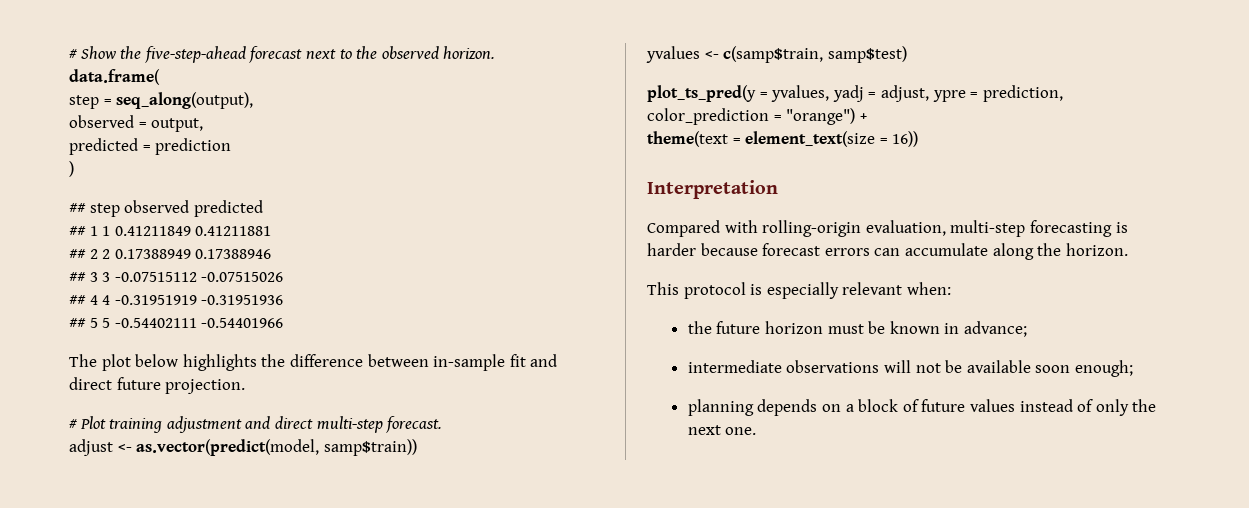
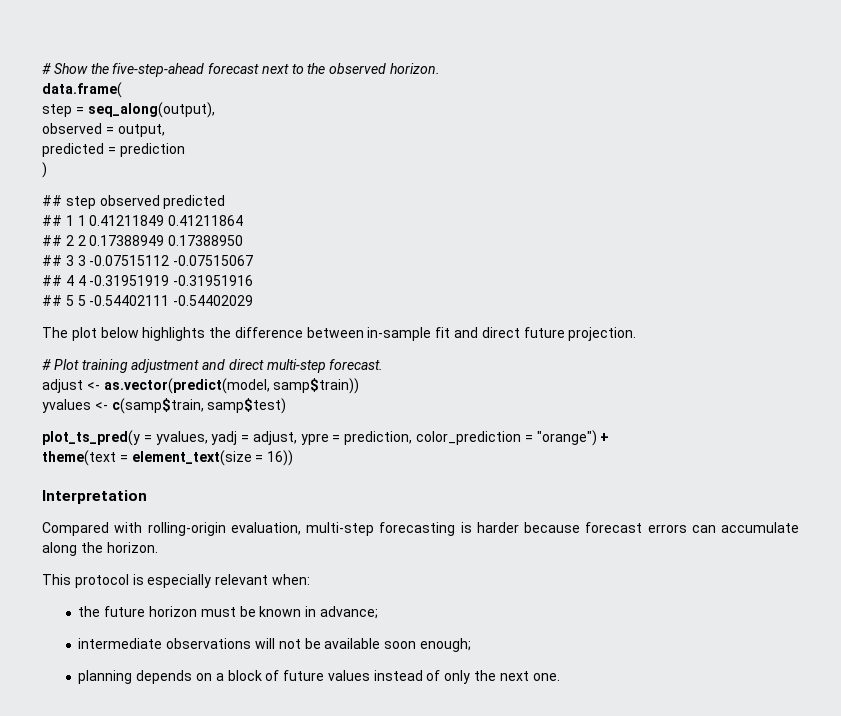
- ## 1 1 0.41211849 0.41211881
+ ## 1 1 0.41211849 0.41211864
- ## 2 2 0.17388949 0.17388946
+ ## 2 2 0.17388949 0.17388950
- ## 3 3 -0.07515112 -0.07515026
+ ## 3 3 -0.07515112 -0.07515067
- ## 4 4 -0.31951919 -0.31951936
+ ## 4 4 -0.31951919 -0.31951916
- ## 5 5 -0.54402111 -0.54401966
+ ## 5 5 -0.54402111 -0.54402029

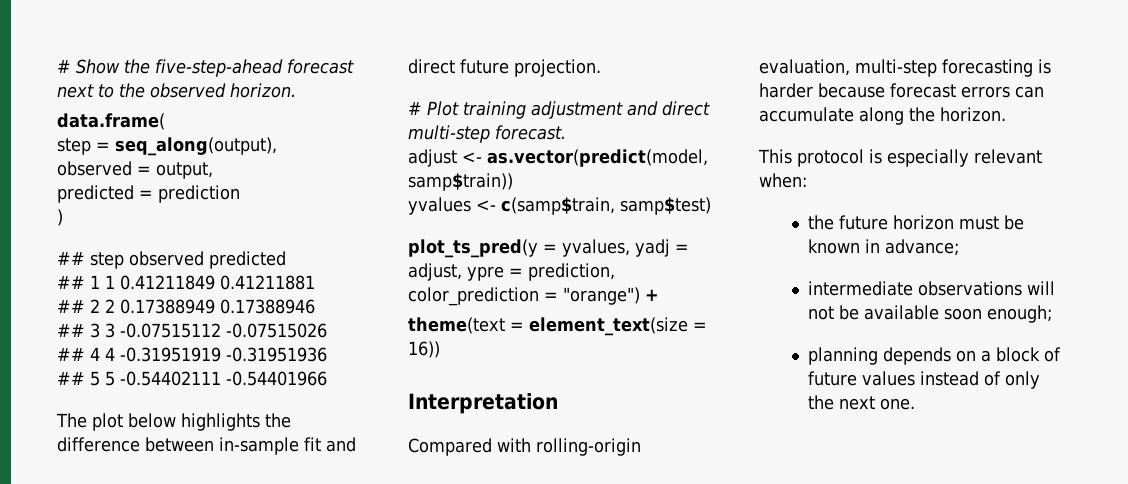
- ## 1 1 0.41211849 0.41211864
+ ## 1 1 0.41211849 0.41211881
- ## 2 2 0.17388949 0.17388950
+ ## 2 2 0.17388949 0.17388946
- ## 3 3 -0.07515112 -0.07515067
+ ## 3 3 -0.07515112 -0.07515026
- ## 4 4 -0.31951919 -0.31951916
+ ## 4 4 -0.31951919 -0.31951936
- ## 5 5 -0.54402111 -0.54402029
+ ## 5 5 -0.54402111 -0.54401966

